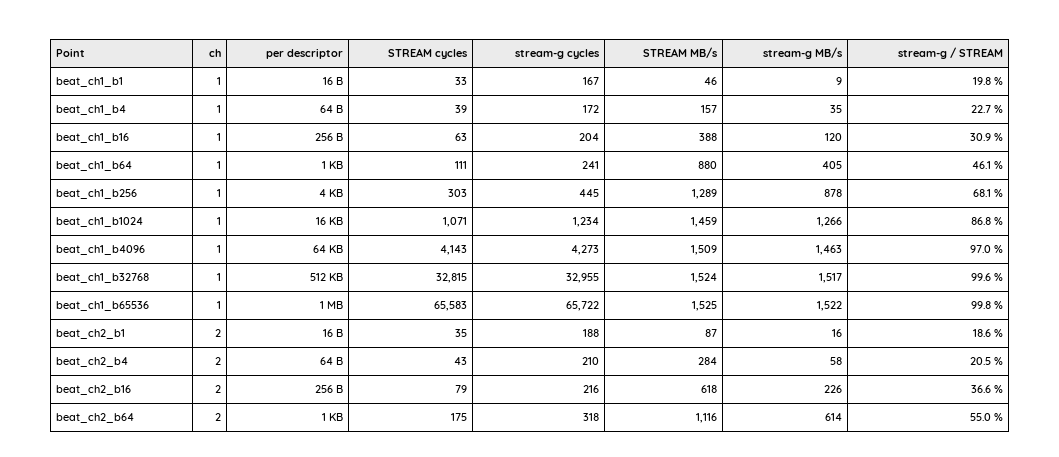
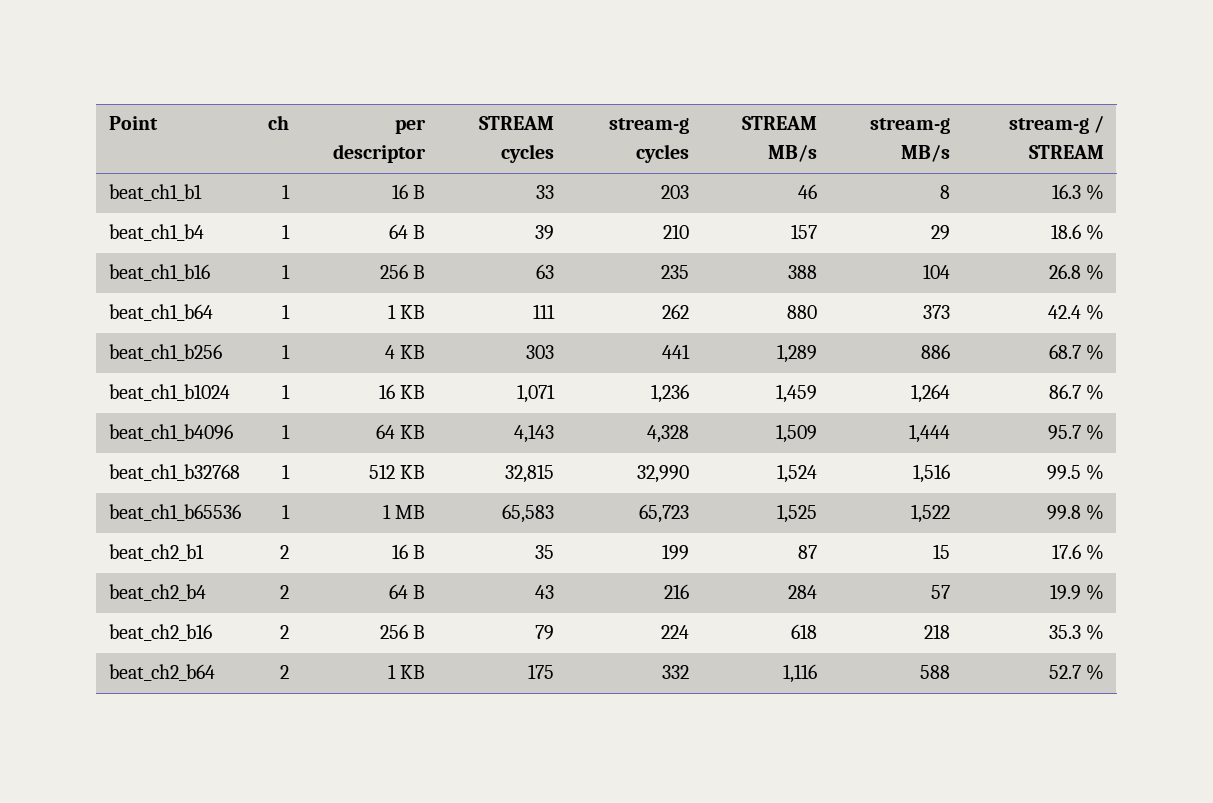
- beat_ch1_b1 | 1 | 16 B | 33 | 167 | 46 | 9 | 19.8 %
+ beat_ch1_b1 | 1 | 16 B | 33 | 203 | 46 | 8 | 16.3 %
- beat_ch1_b4 | 1 | 64 B | 39 | 172 | 157 | 35 | 22.7 %
+ beat_ch1_b4 | 1 | 64 B | 39 | 210 | 157 | 29 | 18.6 %
- beat_ch1_b16 | 1 | 256 B | 63 | 204 | 388 | 120 | 30.9 %
+ beat_ch1_b16 | 1 | 256 B | 63 | 235 | 388 | 104 | 26.8 %
- beat_ch1_b64 | 1 | 1 KB | 111 | 241 | 880 | 405 | 46.1 %
+ beat_ch1_b64 | 1 | 1 KB | 111 | 262 | 880 | 373 | 42.4 %
- beat_ch1_b256 | 1 | 4 KB | 303 | 445 | 1,289 | 878 | 68.1 %
+ beat_ch1_b256 | 1 | 4 KB | 303 | 441 | 1,289 | 886 | 68.7 %
- beat_ch1_b1024 | 1 | 16 KB | 1,071 | 1,234 | 1,459 | 1,266 | 86.8 %
+ beat_ch1_b1024 | 1 | 16 KB | 1,071 | 1,236 | 1,459 | 1,264 | 86.7 %
- beat_ch1_b4096 | 1 | 64 KB | 4,143 | 4,273 | 1,509 | 1,463 | 97.0 %
+ beat_ch1_b4096 | 1 | 64 KB | 4,143 | 4,328 | 1,509 | 1,444 | 95.7 %
- beat_ch1_b32768 | 1 | 512 KB | 32,815 | 32,955 | 1,524 | 1,517 | 99.6 %
+ beat_ch1_b32768 | 1 | 512 KB | 32,815 | 32,990 | 1,524 | 1,516 | 99.5 %
- beat_ch1_b65536 | 1 | 1 MB | 65,583 | 65,722 | 1,525 | 1,522 | 99.8 %
+ beat_ch1_b65536 | 1 | 1 MB | 65,583 | 65,723 | 1,525 | 1,522 | 99.8 %
- beat_ch2_b1 | 2 | 16 B | 35 | 188 | 87 | 16 | 18.6 %
+ beat_ch2_b1 | 2 | 16 B | 35 | 199 | 87 | 15 | 17.6 %
- beat_ch2_b4 | 2 | 64 B | 43 | 210 | 284 | 58 | 20.5 %
+ beat_ch2_b4 | 2 | 64 B | 43 | 216 | 284 | 57 | 19.9 %
- beat_ch2_b16 | 2 | 256 B | 79 | 216 | 618 | 226 | 36.6 %
+ beat_ch2_b16 | 2 | 256 B | 79 | 224 | 618 | 218 | 35.3 %
- beat_ch2_b64 | 2 | 1 KB | 175 | 318 | 1,116 | 614 | 55.0 %
+ beat_ch2_b64 | 2 | 1 KB | 175 | 332 | 1,116 | 588 | 52.7 %

